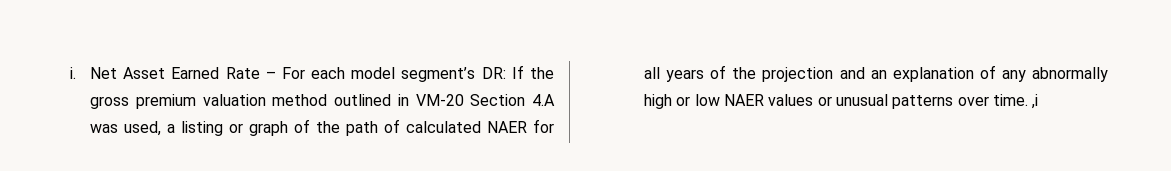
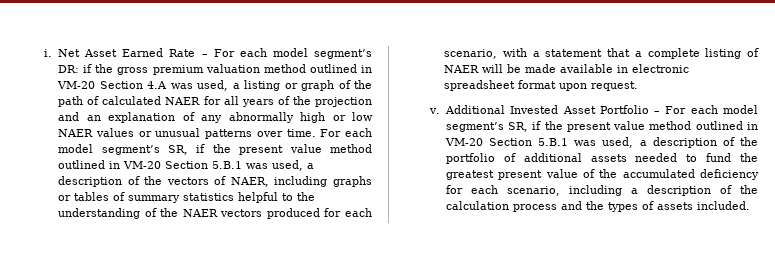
- Net Asset Earned Rate – For each model segment’s DR: If the gross premium valuation method outlined in VM-20 Section 4.A was used, a listing or graph of the path of calculated NAER for all years of the projection and an explanation of any abnormally high or low NAER values or unusual patterns over time. ,i
+ Net Asset Earned Rate – For each model segment’s DR: if the gross premium valuation method outlined in VM-20 Section 4.A was used, a listing or graph of the path of calculated NAER for all years of the projection and an explanation of any abnormally high or low NAER values or unusual patterns over time. For each model segment’s SR, if the present value method outlined in VM-20 Section 5.B.1 was used, a description of the vectors of NAER, including graphs or tables of summary statistics helpful to the understanding of the NAER vectors produced for each scenario, with a statement that a complete listing of NAER will be made available in electronic spreadsheet format upon request.
+ v. Additional Invested Asset Portfolio – For each model segment’s SR, if the present value method outlined in VM-20 Section 5.B.1 was used, a description of the portfolio of additional assets needed to fund the greatest present value of the accumulated deficiency for each scenario, including a description of the calculation process and the types of assets included.

